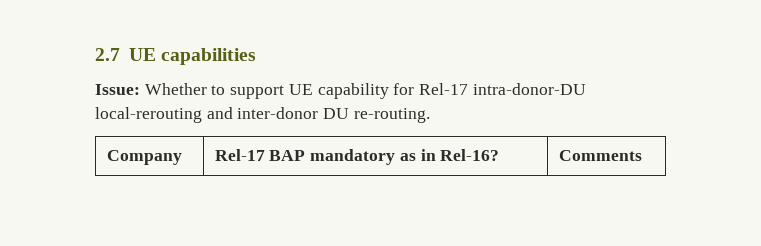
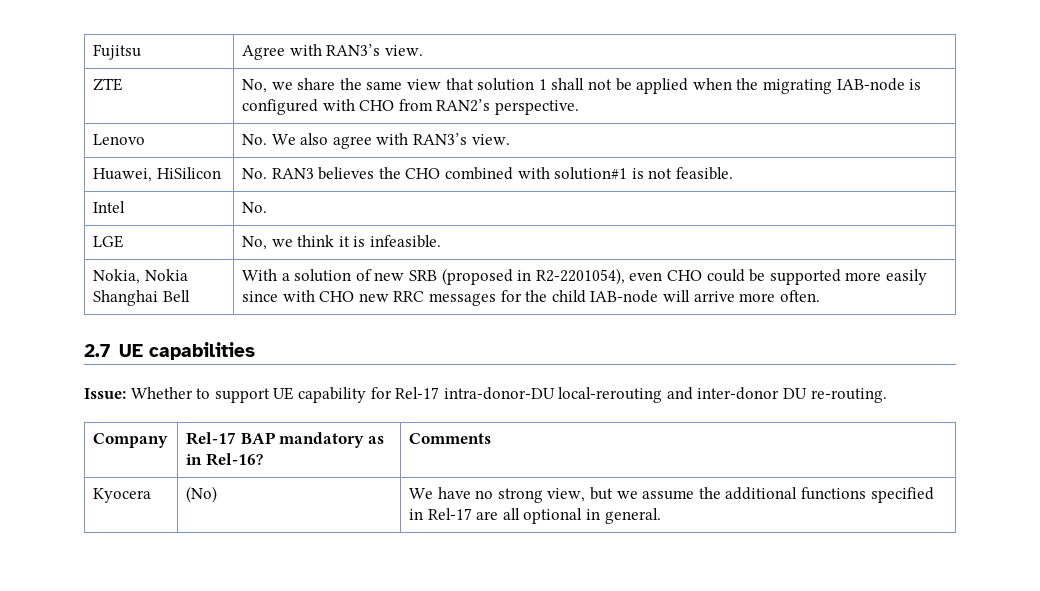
+ Fujitsu | Agree with RAN3’s view.
+ ZTE | No, we share the same view that solution 1 shall not be applied when the migrating IAB-node is configured with CHO from RAN2’s perspective.
+ Lenovo | No. We also agree with RAN3’s view.
+ Huawei, HiSilicon | No. RAN3 believes the CHO combined with solution#1 is not feasible.
+ Intel | No.
+ LGE | No, we think it is infeasible.
+ Nokia, Nokia Shanghai Bell | With a solution of new SRB (proposed in R2-2201054), even CHO could be supported more easily since with CHO new RRC messages for the child IAB-node will arrive more often.
+ Kyocera | (No) | We have no strong view, but we assume the additional functions specified in Rel-17 are all optional in general.

